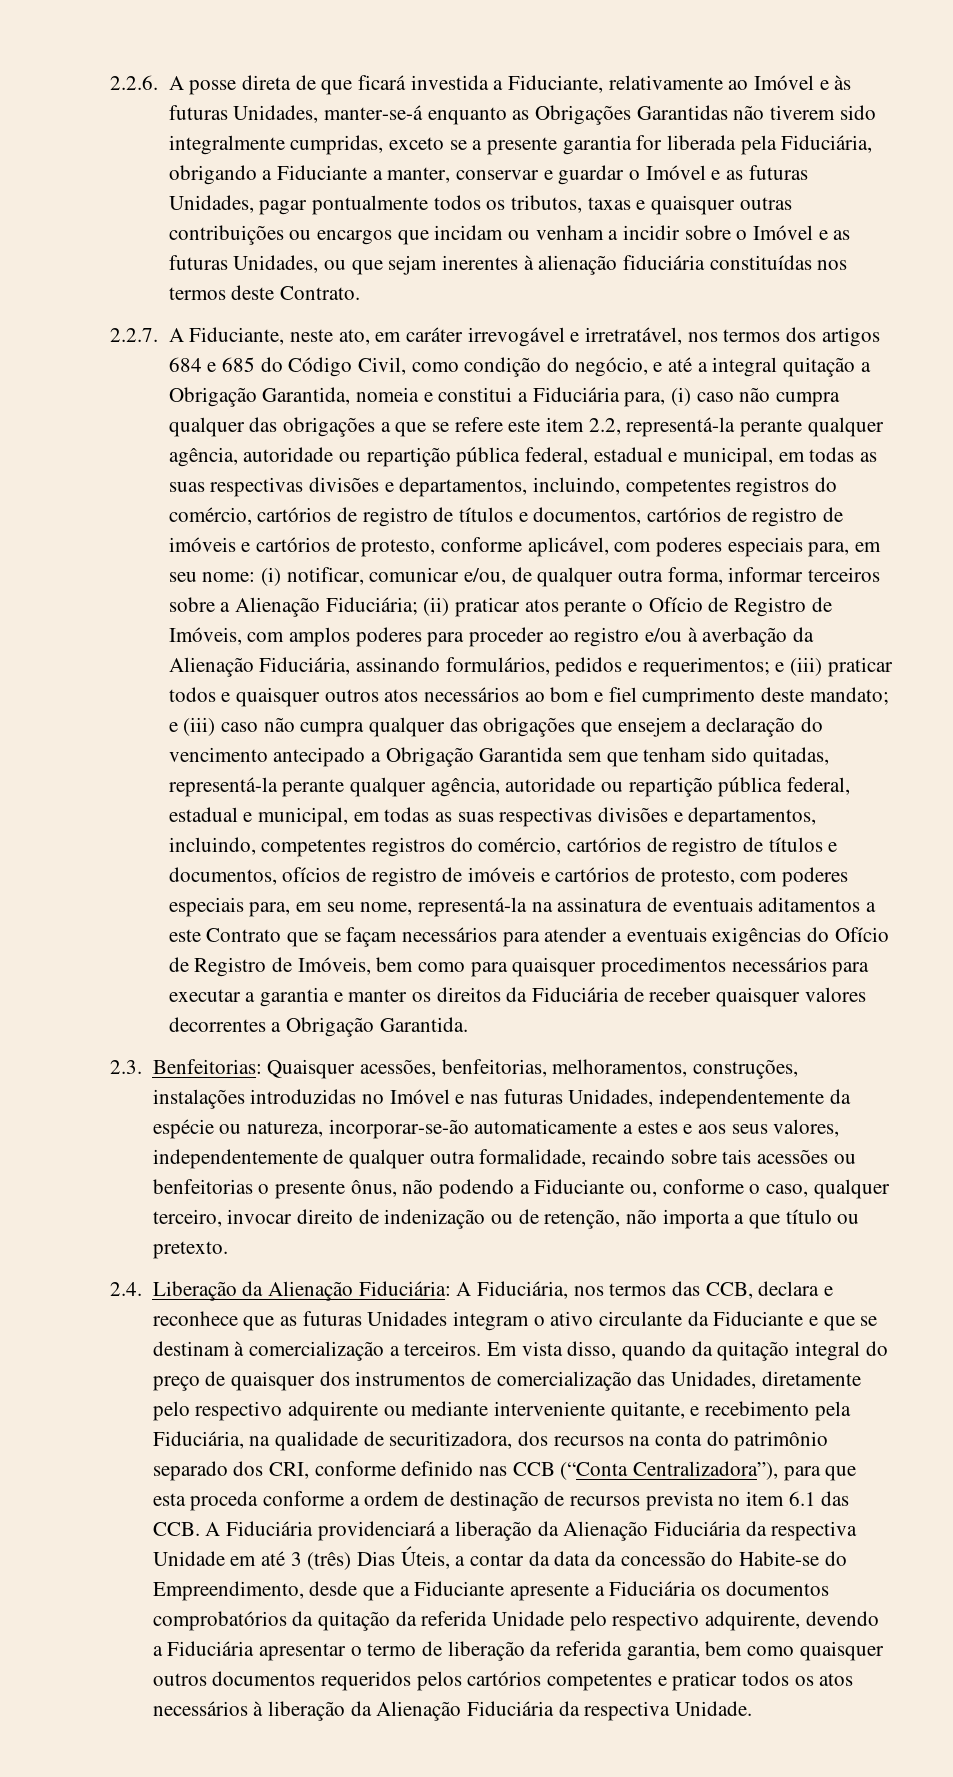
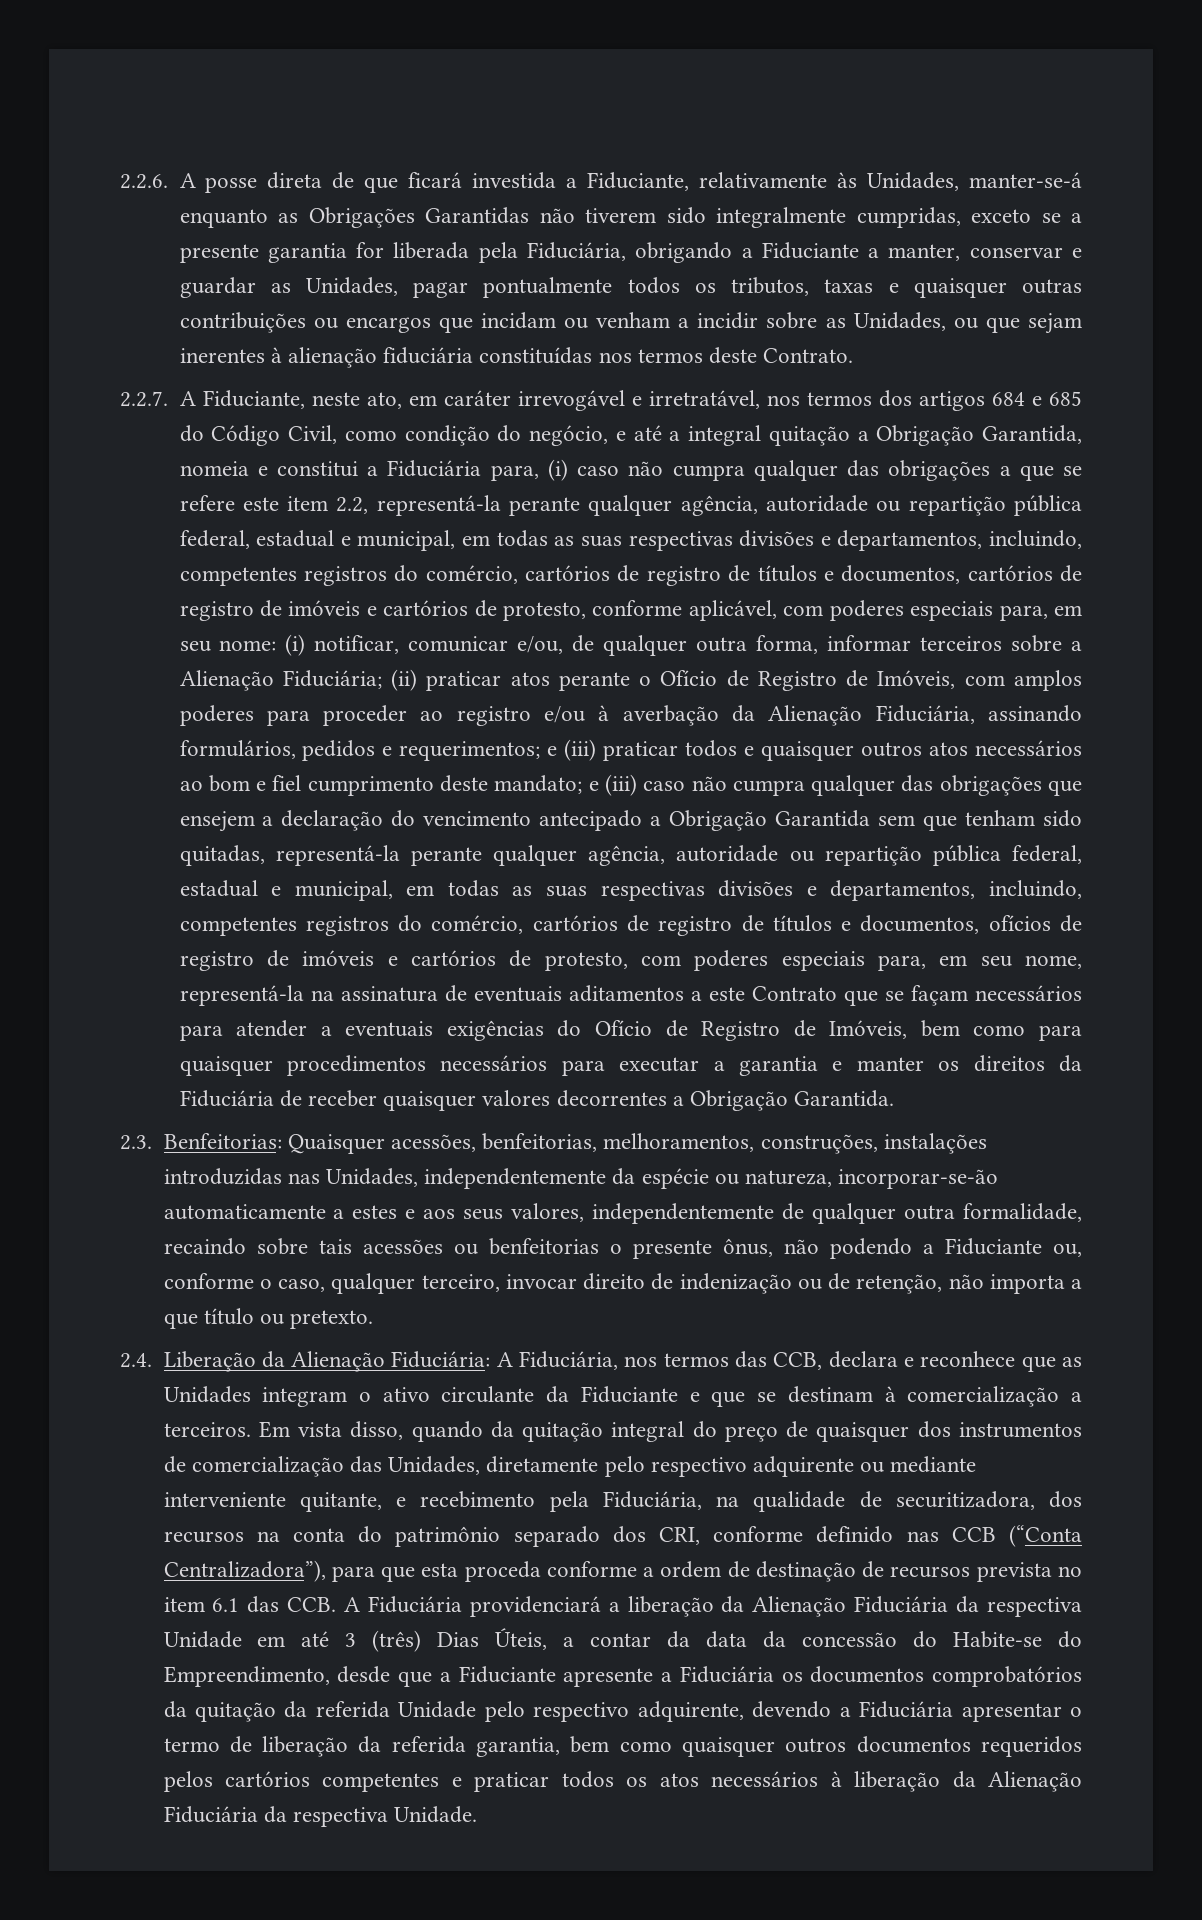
- 2.2.6. A posse direta de que ficará investida a Fiduciante, relativamente ao Imóvel e às futuras Unidades, manter-se-á enquanto as Obrigações Garantidas não tiverem sido integralmente cumpridas, exceto se a presente garantia for liberada pela Fiduciária, obrigando a Fiduciante a manter, conservar e guardar o Imóvel e as futuras Unidades, pagar pontualmente todos os tributos, taxas e quaisquer outras contribuições ou encargos que incidam ou venham a incidir sobre o Imóvel e as futuras Unidades, ou que sejam inerentes à alienação fiduciária constituídas nos termos deste Contrato.
+ 2.2.6. A posse direta de que ficará investida a Fiduciante, relativamente às Unidades, manter-se-á enquanto as Obrigações Garantidas não tiverem sido integralmente cumpridas, exceto se a presente garantia for liberada pela Fiduciária, obrigando a Fiduciante a manter, conservar e guardar as Unidades, pagar pontualmente todos os tributos, taxas e quaisquer outras contribuições ou encargos que incidam ou venham a incidir sobre as Unidades, ou que sejam inerentes à alienação fiduciária constituídas nos termos deste Contrato.
- Quaisquer acessões, benfeitorias, melhoramentos, construções, instalações introduzidas no Imóvel e nas futuras Unidades, independentemente da espécie ou natureza, incorporar-se-ão automaticamente a estes e aos seus valores, independentemente de qualquer outra formalidade, recaindo sobre tais acessões ou benfeitorias o presente ônus, não podendo a Fiduciante ou, conforme o caso, qualquer terceiro, invocar direito de indenização ou de retenção, não importa a que título ou pretexto.
+ Quaisquer acessões, benfeitorias, melhoramentos, construções, instalações introduzidas nas Unidades, independentemente da espécie ou natureza, incorporar-se-ão automaticamente a estes e aos seus valores, independentemente de qualquer outra formalidade, recaindo sobre tais acessões ou benfeitorias o presente ônus, não podendo a Fiduciante ou, conforme o caso, qualquer terceiro, invocar direito de indenização ou de retenção, não importa a que título ou pretexto.
- 2.4. Liberação da Alienação Fiduciária: A Fiduciária, nos termos das CCB, declara e reconhece que as futuras Unidades integram o ativo circulante da Fiduciante e que se destinam à comercialização a terceiros.
+ 2.4. Liberação da Alienação Fiduciária: A Fiduciária, nos termos das CCB, declara e reconhece que as Unidades integram o ativo circulante da Fiduciante e que se destinam à comercialização a terceiros.

